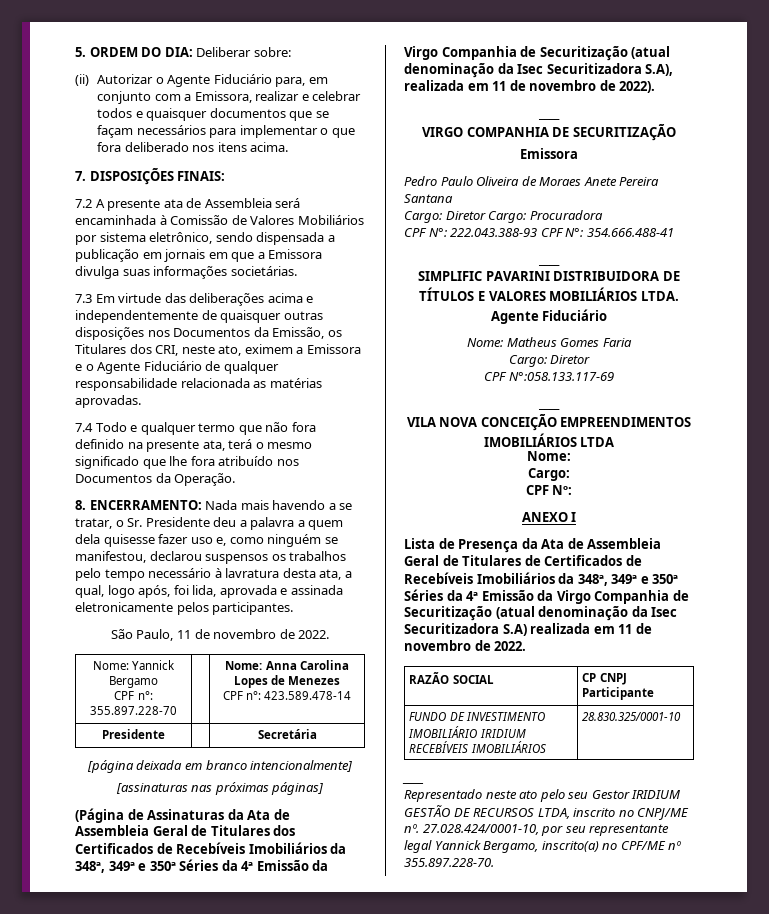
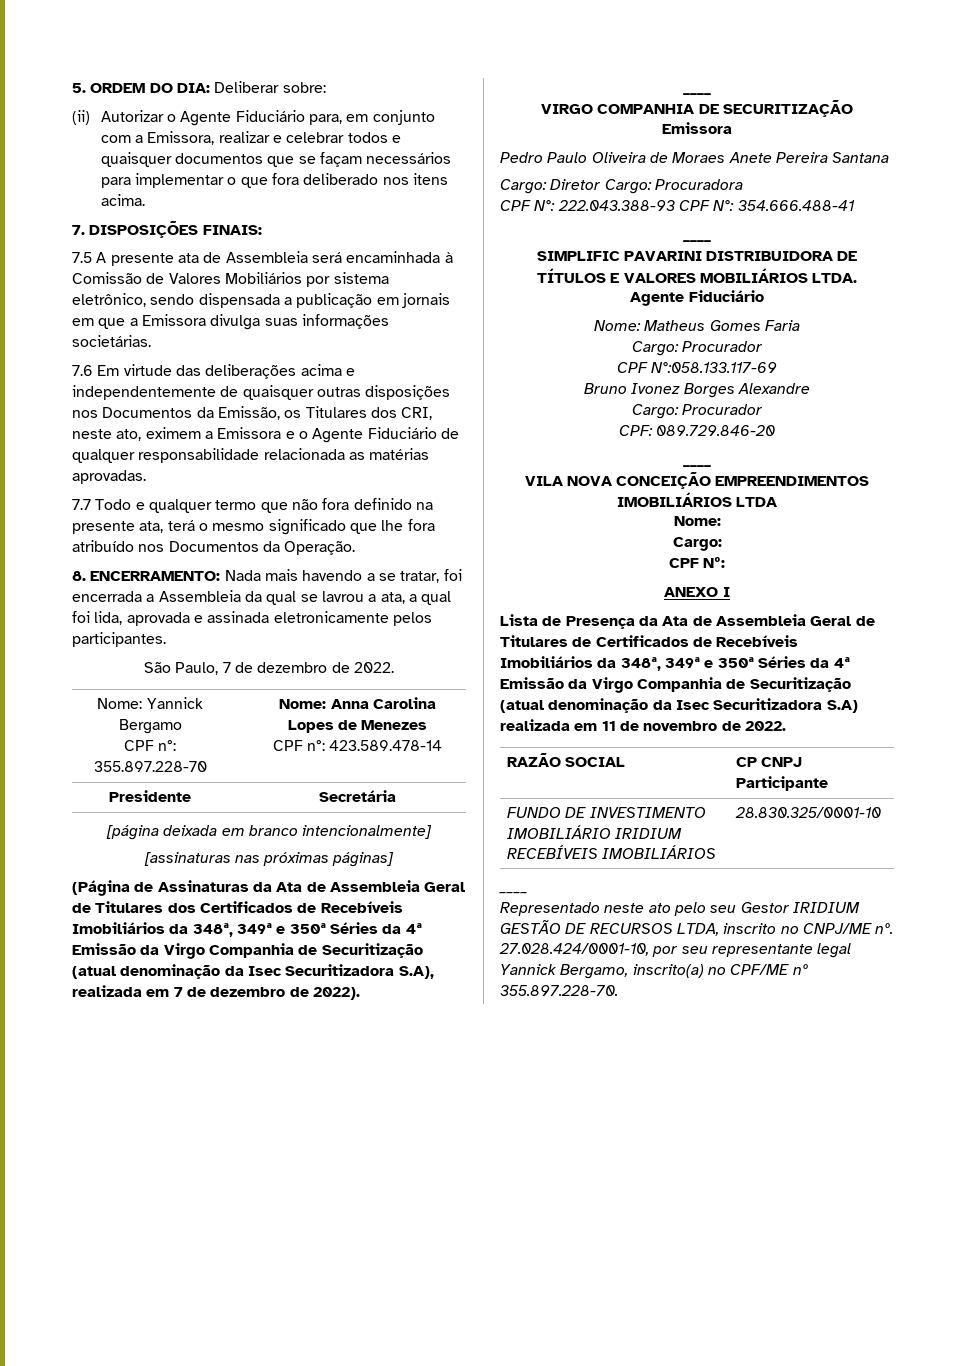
- 7.2 A presente ata de Assembleia será encaminhada à Comissão de Valores Mobiliários por sistema eletrônico, sendo dispensada a publicação em jornais em que a Emissora divulga suas informações societárias.
+ 7.5 A presente ata de Assembleia será encaminhada à Comissão de Valores Mobiliários por sistema eletrônico, sendo dispensada a publicação em jornais em que a Emissora divulga suas informações societárias.
- 7.3 Em virtude das deliberações acima e independentemente de quaisquer outras disposições nos Documentos da Emissão, os Titulares dos CRI, neste ato, eximem a Emissora e o Agente Fiduciário de qualquer responsabilidade relacionada as matérias aprovadas.
+ 7.6 Em virtude das deliberações acima e independentemente de quaisquer outras disposições nos Documentos da Emissão, os Titulares dos CRI, neste ato, eximem a Emissora e o Agente Fiduciário de qualquer responsabilidade relacionada as matérias aprovadas.
- 7.4 Todo e qualquer termo que não fora definido na presente ata, terá o mesmo significado que lhe fora atribuído nos Documentos da Operação.
+ 7.7 Todo e qualquer termo que não fora definido na presente ata, terá o mesmo significado que lhe fora atribuído nos Documentos da Operação.
- 8. ENCERRAMENTO: Nada mais havendo a se tratar, o Sr. Presidente deu a palavra a quem dela quisesse fazer uso e, como ninguém se manifestou, declarou suspensos os trabalhos pelo tempo necessário à lavratura desta ata, a qual, logo após, foi lida, aprovada e assinada eletronicamente pelos participantes.
+ 8. ENCERRAMENTO: Nada mais havendo a se tratar, foi encerrada a Assembleia da qual se lavrou a ata, a qual foi lida, aprovada e assinada eletronicamente pelos participantes.
- São Paulo, 11 de novembro de 2022.
+ São Paulo, 7 de dezembro de 2022.
- (Página de Assinaturas da Ata de Assembleia Geral de Titulares dos Certificados de Recebíveis Imobiliários da 348ª, 349ª e 350ª Séries da 4ª Emissão da Virgo Companhia de Securitização (atual denominação da Isec Securitizadora S.A), realizada em 11 de novembro de 2022).
+ (Página de Assinaturas da Ata de Assembleia Geral de Titulares dos Certificados de Recebíveis Imobiliários da 348ª, 349ª e 350ª Séries da 4ª Emissão da Virgo Companhia de Securitização (atual denominação da Isec Securitizadora S.A), realizada em 7 de dezembro de 2022).
  Nome: Matheus Gomes Faria
- Cargo: Diretor
+ Cargo: Procurador
+ Bruno Ivonez Borges Alexandre
+ Cargo: Procurador
+ CPF: 089.729.846-20

